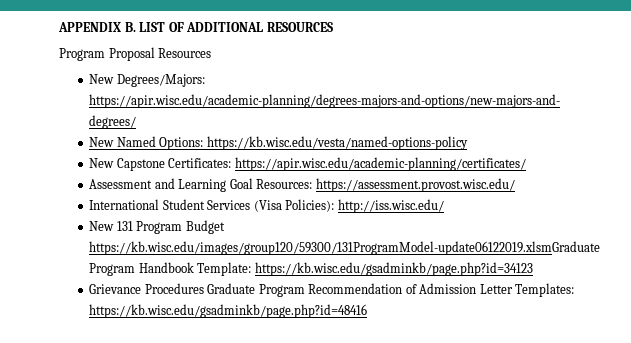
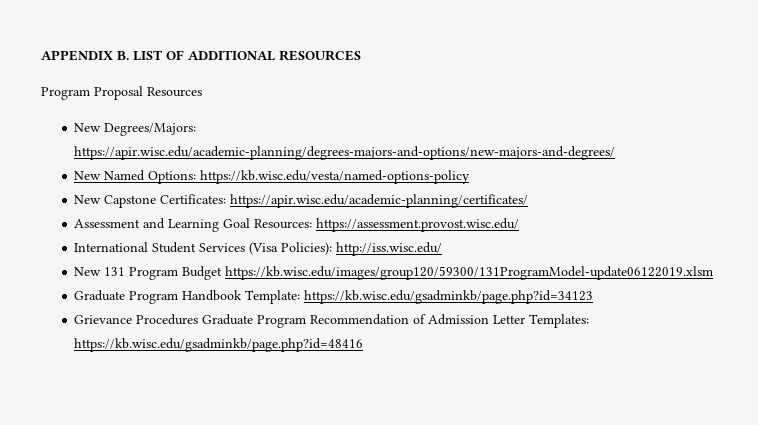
- New 131 Program Budget https://kb.wisc.edu/images/group120/59300/131ProgramModel-update06122019.xlsmGraduate Program Handbook Template: https://kb.wisc.edu/gsadminkb/page.php?id=34123
+ New 131 Program Budget https://kb.wisc.edu/images/group120/59300/131ProgramModel-update06122019.xlsm
+ Graduate Program Handbook Template: https://kb.wisc.edu/gsadminkb/page.php?id=34123

